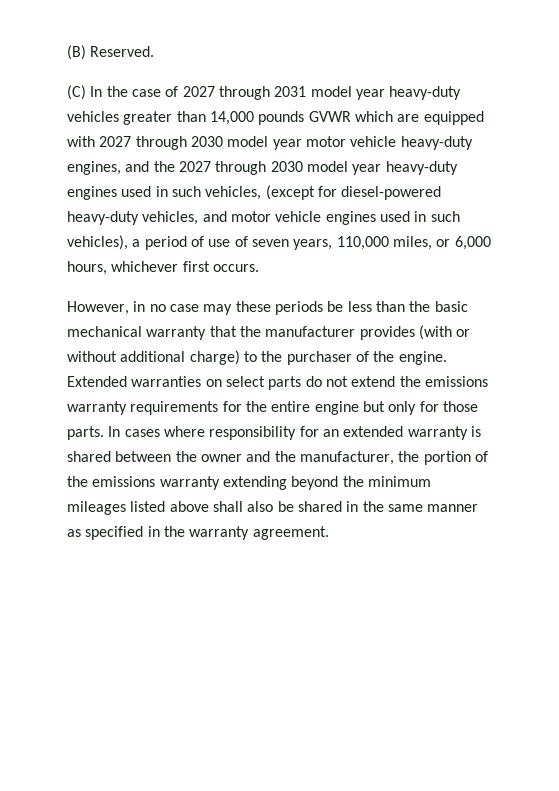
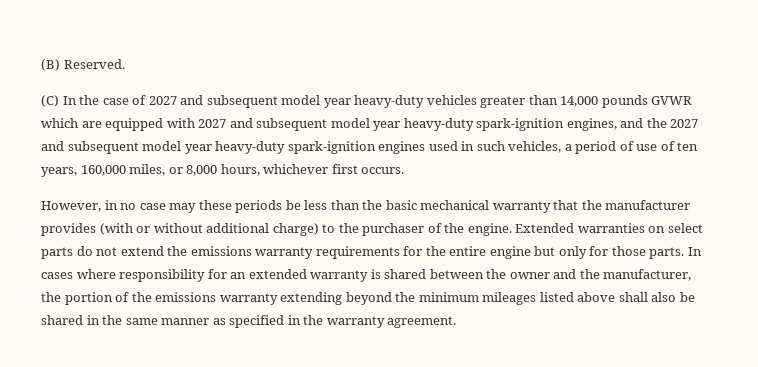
- (C) In the case of 2027 through 2031 model year heavy-duty vehicles greater than 14,000 pounds GVWR which are equipped with 2027 through 2030 model year motor vehicle heavy-duty engines, and the 2027 through 2030 model year heavy-duty engines used in such vehicles, (except for diesel-powered heavy-duty vehicles, and motor vehicle engines used in such vehicles), a period of use of seven years, 110,000 miles, or 6,000 hours, whichever first occurs.
+ (C) In the case of 2027 and subsequent model year heavy-duty vehicles greater than 14,000 pounds GVWR which are equipped with 2027 and subsequent model year heavy-duty spark-ignition engines, and the 2027 and subsequent model year heavy-duty spark-ignition engines used in such vehicles, a period of use of ten years, 160,000 miles, or 8,000 hours, whichever first occurs.

